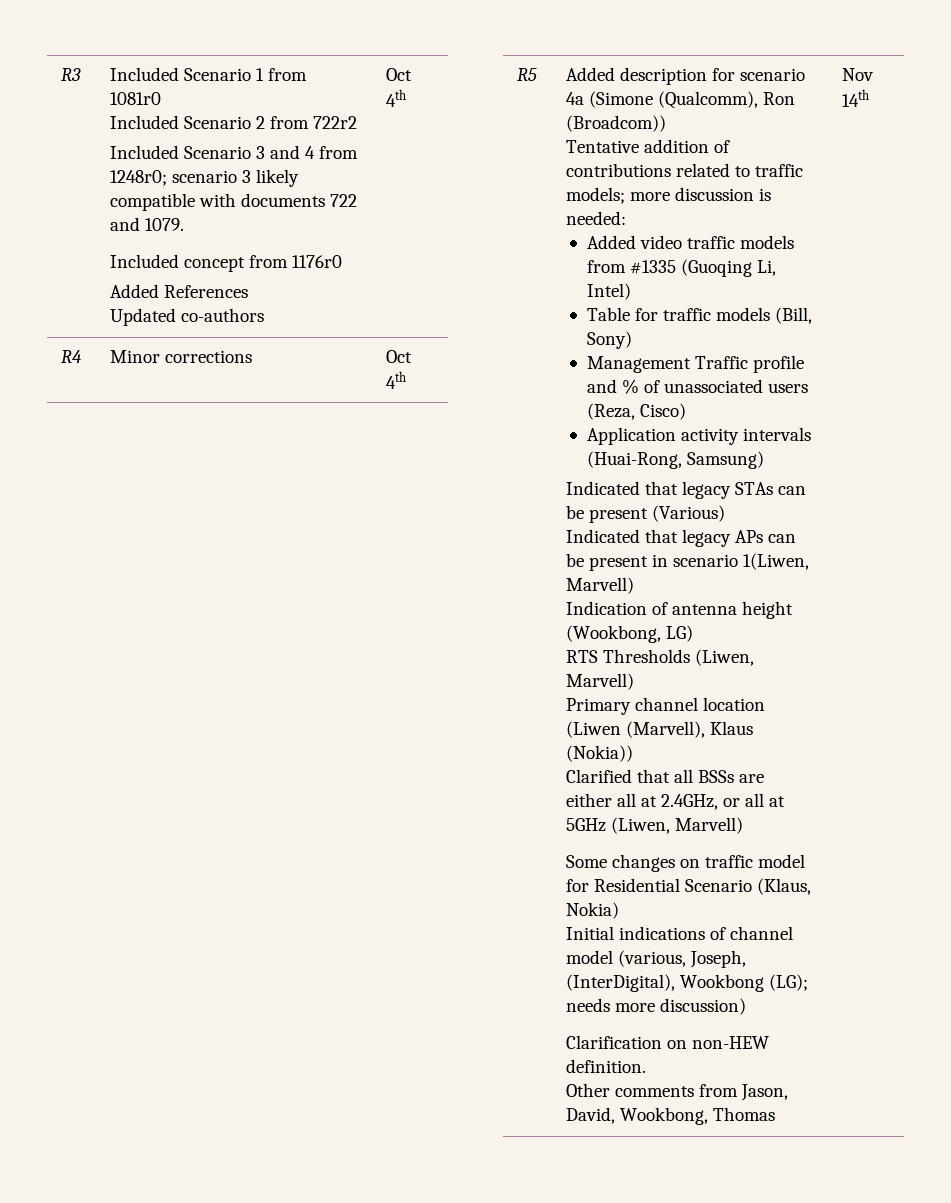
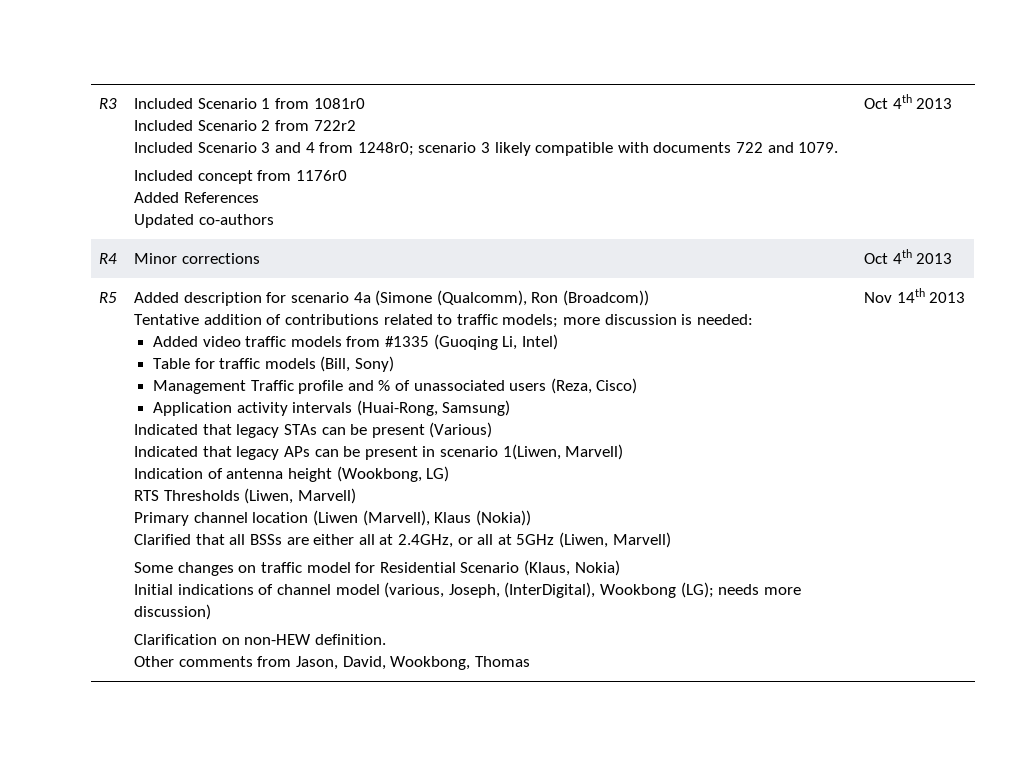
  R3 | Included Scenario 1 from 1081r0
  Included Scenario 2 from 722r2
  Included Scenario 3 and 4 from 1248r0; scenario 3 likely compatible with documents 722 and 1079.
  Included concept from 1176r0
  Added References
- Updated co-authors | Oct 4th
+ Updated co-authors | Oct 4th 2013
- R4 | Minor corrections | Oct 4th
+ R4 | Minor corrections | Oct 4th 2013
- Nov 14th
+ Nov 14th 2013

